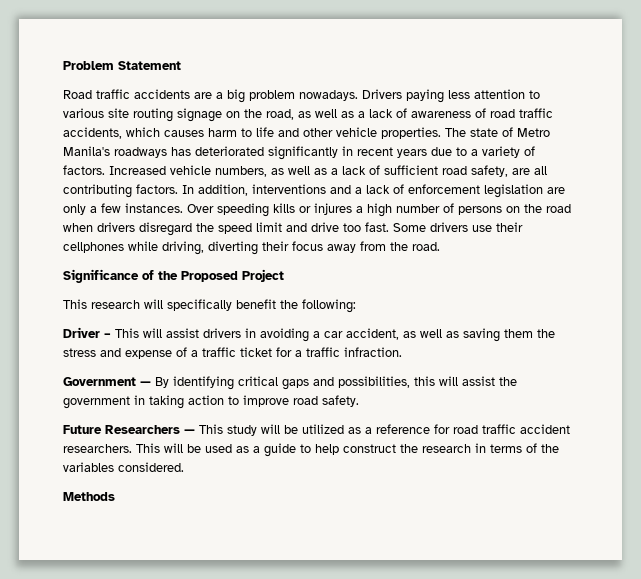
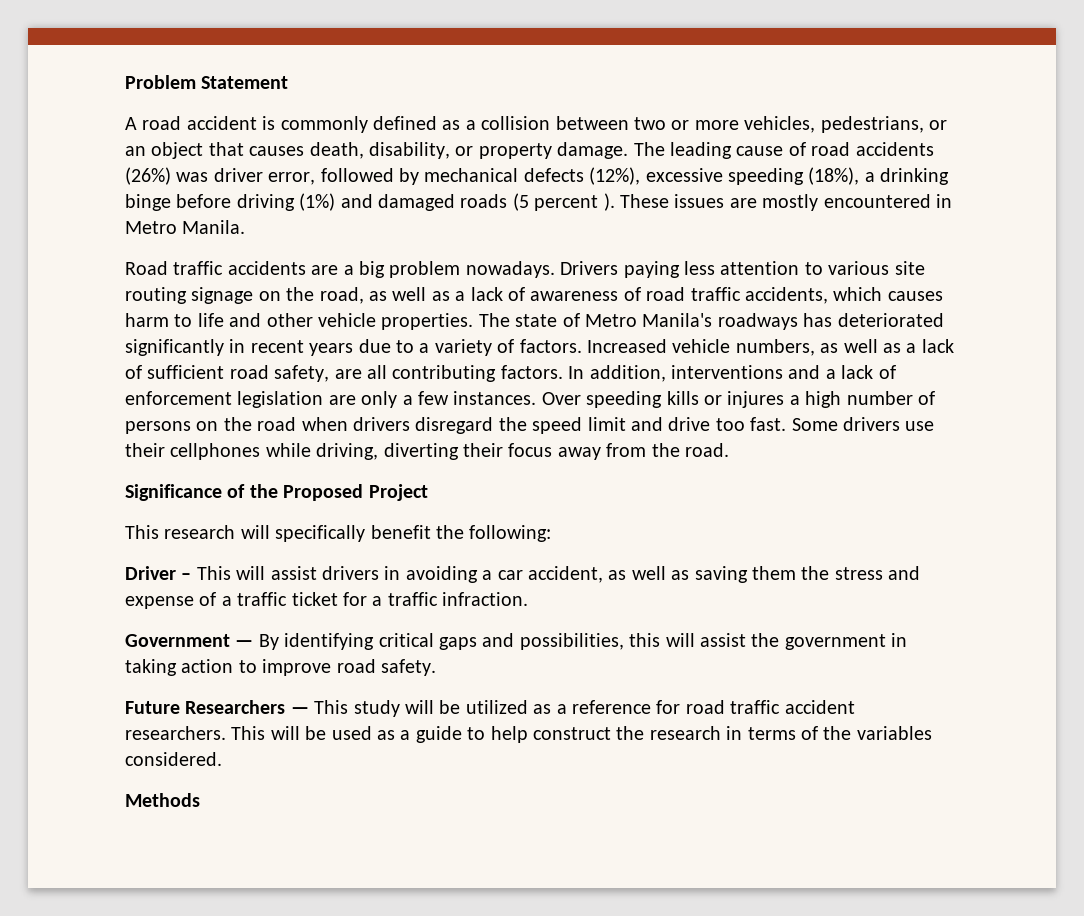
+ A road accident is commonly defined as a collision between two or more vehicles, pedestrians, or an object that causes death, disability, or property damage. The leading cause of road accidents (26%) was driver error, followed by mechanical defects (12%), excessive speeding (18%), a drinking binge before driving (1%) and damaged roads (5 percent ). These issues are mostly encountered in Metro Manila.

